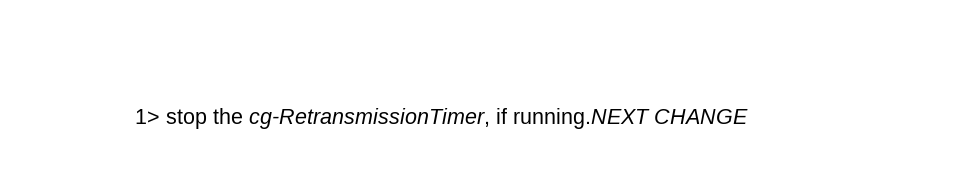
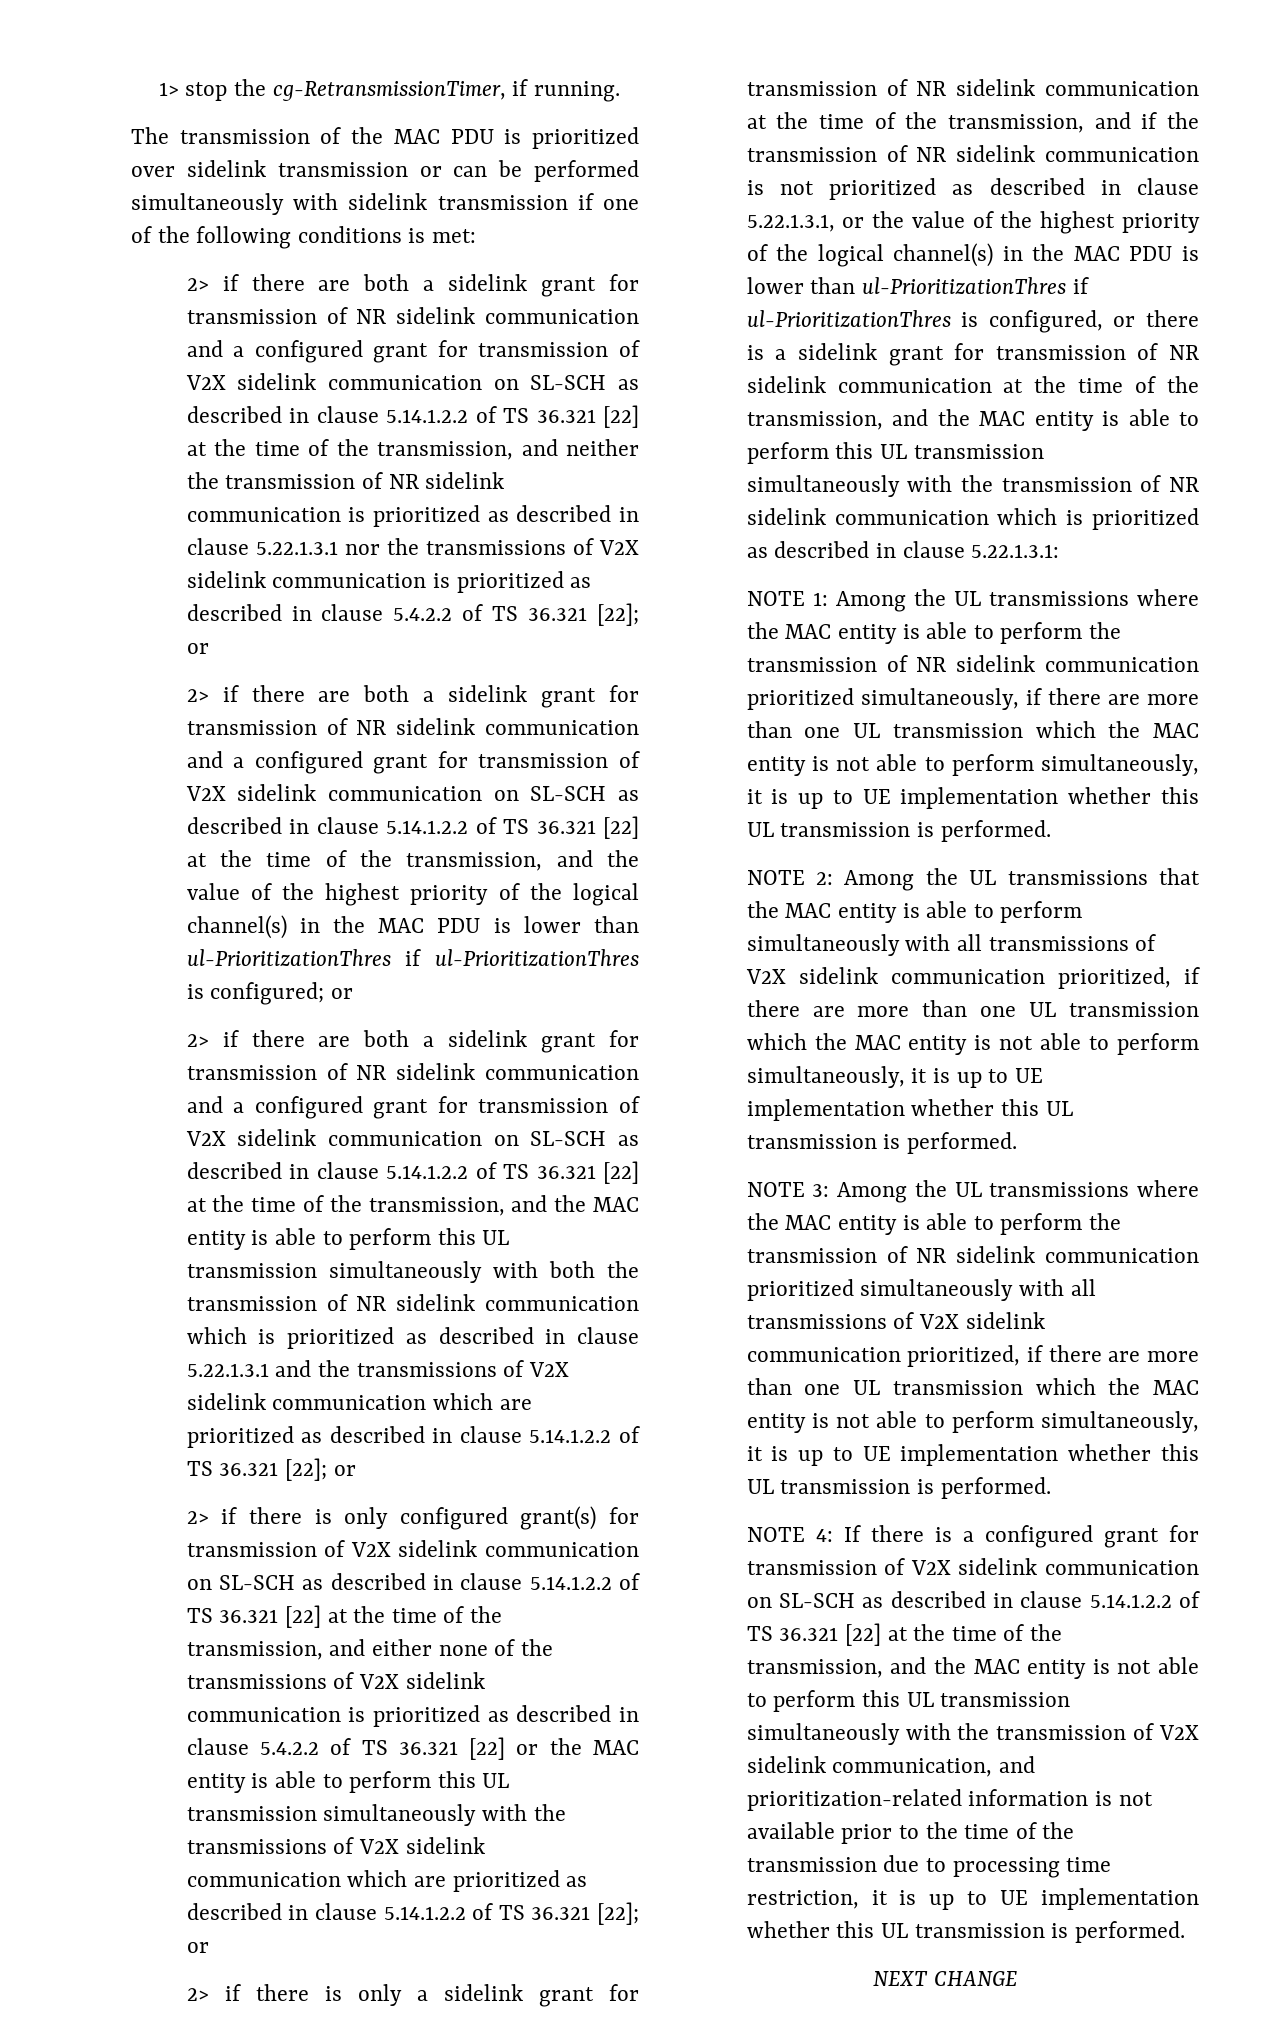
- 1> stop the cg-RetransmissionTimer, if running.NEXT CHANGE
+ 1> stop the cg-RetransmissionTimer, if running.
+ The transmission of the MAC PDU is prioritized over sidelink transmission or can be performed simultaneously with sidelink transmission if one of the following conditions is met:
+ 2> if there are both a sidelink grant for transmission of NR sidelink communication and a configured grant for transmission of V2X sidelink communication on SL-SCH as described in clause 5.14.1.2.2 of TS 36.321 [22] at the time of the transmission, and neither the transmission of NR sidelink communication is prioritized as described in clause 5.22.1.3.1 nor the transmissions of V2X sidelink communication is prioritized as described in clause 5.4.2.2 of TS 36.321 [22]; or
+ 2> if there are both a sidelink grant for transmission of NR sidelink communication and a configured grant for transmission of V2X sidelink communication on SL-SCH as described in clause 5.14.1.2.2 of TS 36.321 [22] at the time of the transmission, and the value of the highest priority of the logical channel(s) in the MAC PDU is lower than ul-PrioritizationThres if ul-PrioritizationThres is configured; or
+ 2> if there are both a sidelink grant for transmission of NR sidelink communication and a configured grant for transmission of V2X sidelink communication on SL-SCH as described in clause 5.14.1.2.2 of TS 36.321 [22] at the time of the transmission, and the MAC entity is able to perform this UL transmission simultaneously with both the transmission of NR sidelink communication which is prioritized as described in clause 5.22.1.3.1 and the transmissions of V2X sidelink communication which are prioritized as described in clause 5.14.1.2.2 of TS 36.321 [22]; or
+ 2> if there is only configured grant(s) for transmission of V2X sidelink communication on SL-SCH as described in clause 5.14.1.2.2 of TS 36.321 [22] at the time of the transmission, and either none of the transmissions of V2X sidelink communication is prioritized as described in clause 5.4.2.2 of TS 36.321 [22] or the MAC entity is able to perform this UL transmission simultaneously with the transmissions of V2X sidelink communication which are prioritized as described in clause 5.14.1.2.2 of TS 36.321 [22]; or
+ 2> if there is only a sidelink grant for transmission of NR sidelink communication at the time of the transmission, and if the transmission of NR sidelink communication is not prioritized as described in clause 5.22.1.3.1, or the value of the highest priority of the logical channel(s) in the MAC PDU is lower than ul-PrioritizationThres if ul-PrioritizationThres is configured, or there is a sidelink grant for transmission of NR sidelink communication at the time of the transmission, and the MAC entity is able to perform this UL transmission simultaneously with the transmission of NR sidelink communication which is prioritized as described in clause 5.22.1.3.1:
+ NOTE 1: Among the UL transmissions where the MAC entity is able to perform the transmission of NR sidelink communication prioritized simultaneously, if there are more than one UL transmission which the MAC entity is not able to perform simultaneously, it is up to UE implementation whether this UL transmission is performed.
+ NOTE 2: Among the UL transmissions that the MAC entity is able to perform simultaneously with all transmissions of V2X sidelink communication prioritized, if there are more than one UL transmission which the MAC entity is not able to perform simultaneously, it is up to UE implementation whether this UL transmission is performed.
+ NOTE 3: Among the UL transmissions where the MAC entity is able to perform the transmission of NR sidelink communication prioritized simultaneously with all transmissions of V2X sidelink communication prioritized, if there are more than one UL transmission which the MAC entity is not able to perform simultaneously, it is up to UE implementation whether this UL transmission is performed.
+ NOTE 4: If there is a configured grant for transmission of V2X sidelink communication on SL-SCH as described in clause 5.14.1.2.2 of TS 36.321 [22] at the time of the transmission, and the MAC entity is not able to perform this UL transmission simultaneously with the transmission of V2X sidelink communication, and prioritization-related information is not available prior to the time of the transmission due to processing time restriction, it is up to UE implementation whether this UL transmission is performed.
+ NEXT CHANGE

